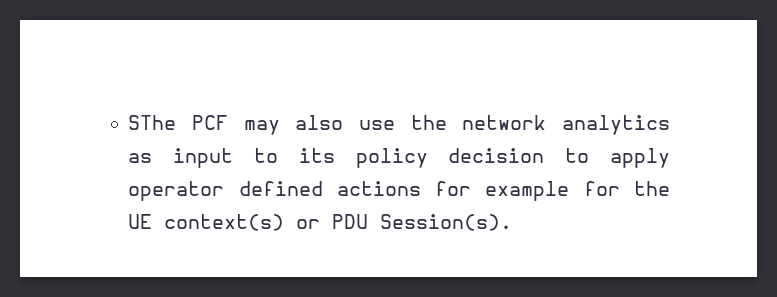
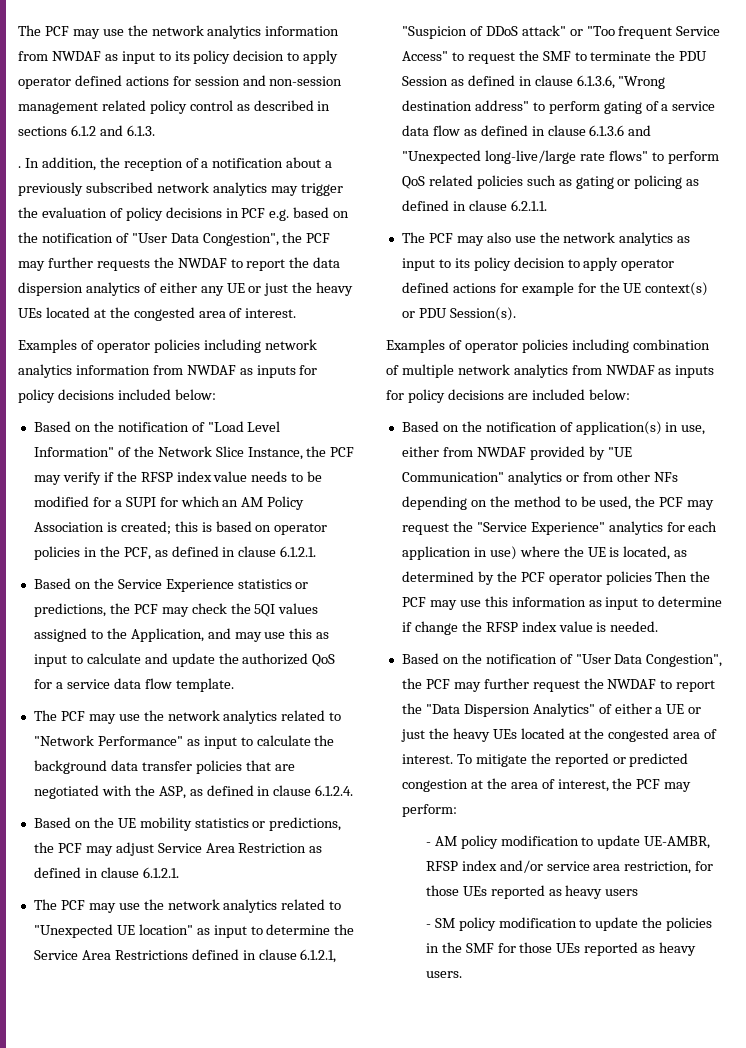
- SThe PCF may also use the network analytics as input to its policy decision to apply operator defined actions for example for the UE context(s) or PDU Session(s).
+ The PCF may use the network analytics information from NWDAF as input to its policy decision to apply operator defined actions for session and non-session management related policy control as described in sections 6.1.2 and 6.1.3.
+ . In addition, the reception of a notification about a previously subscribed network analytics may trigger the evaluation of policy decisions in PCF e.g. based on the notification of "User Data Congestion", the PCF may further requests the NWDAF to report the data dispersion analytics of either any UE or just the heavy UEs located at the congested area of interest.
+ Examples of operator policies including network analytics information from NWDAF as inputs for policy decisions included below:
+ Based on the notification of "Load Level Information" of the Network Slice Instance, the PCF may verify if the RFSP index value needs to be modified for a SUPI for which an AM Policy Association is created; this is based on operator policies in the PCF, as defined in clause 6.1.2.1.
+ Based on the Service Experience statistics or predictions, the PCF may check the 5QI values assigned to the Application, and may use this as input to calculate and update the authorized QoS for a service data flow template.
+ The PCF may use the network analytics related to "Network Performance" as input to calculate the background data transfer policies that are negotiated with the ASP, as defined in clause 6.1.2.4.
+ Based on the UE mobility statistics or predictions, the PCF may adjust Service Area Restriction as defined in clause 6.1.2.1.
+ The PCF may use the network analytics related to "Unexpected UE location" as input to determine the Service Area Restrictions defined in clause 6.1.2.1, "Suspicion of DDoS attack" or "Too frequent Service Access" to request the SMF to terminate the PDU Session as defined in clause 6.1.3.6, "Wrong destination address" to perform gating of a service data flow as defined in clause 6.1.3.6 and "Unexpected long-live/large rate flows" to perform QoS related policies such as gating or policing as defined in clause 6.2.1.1.
+ The PCF may also use the network analytics as input to its policy decision to apply operator defined actions for example for the UE context(s) or PDU Session(s).
+ Examples of operator policies including combination of multiple network analytics from NWDAF as inputs for policy decisions are included below:
+ Based on the notification of application(s) in use, either from NWDAF provided by "UE Communication" analytics or from other NFs depending on the method to be used, the PCF may request the "Service Experience" analytics for each application in use) where the UE is located, as determined by the PCF operator policies Then the PCF may use this information as input to determine if change the RFSP index value is needed.
+ Based on the notification of "User Data Congestion", the PCF may further request the NWDAF to report the "Data Dispersion Analytics" of either a UE or just the heavy UEs located at the congested area of interest. To mitigate the reported or predicted congestion at the area of interest, the PCF may perform:
+ - AM policy modification to update UE-AMBR, RFSP index and/or service area restriction, for those UEs reported as heavy users
+ - SM policy modification to update the policies in the SMF for those UEs reported as heavy users.

